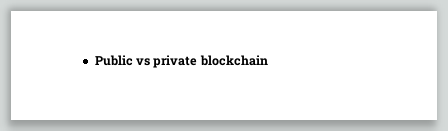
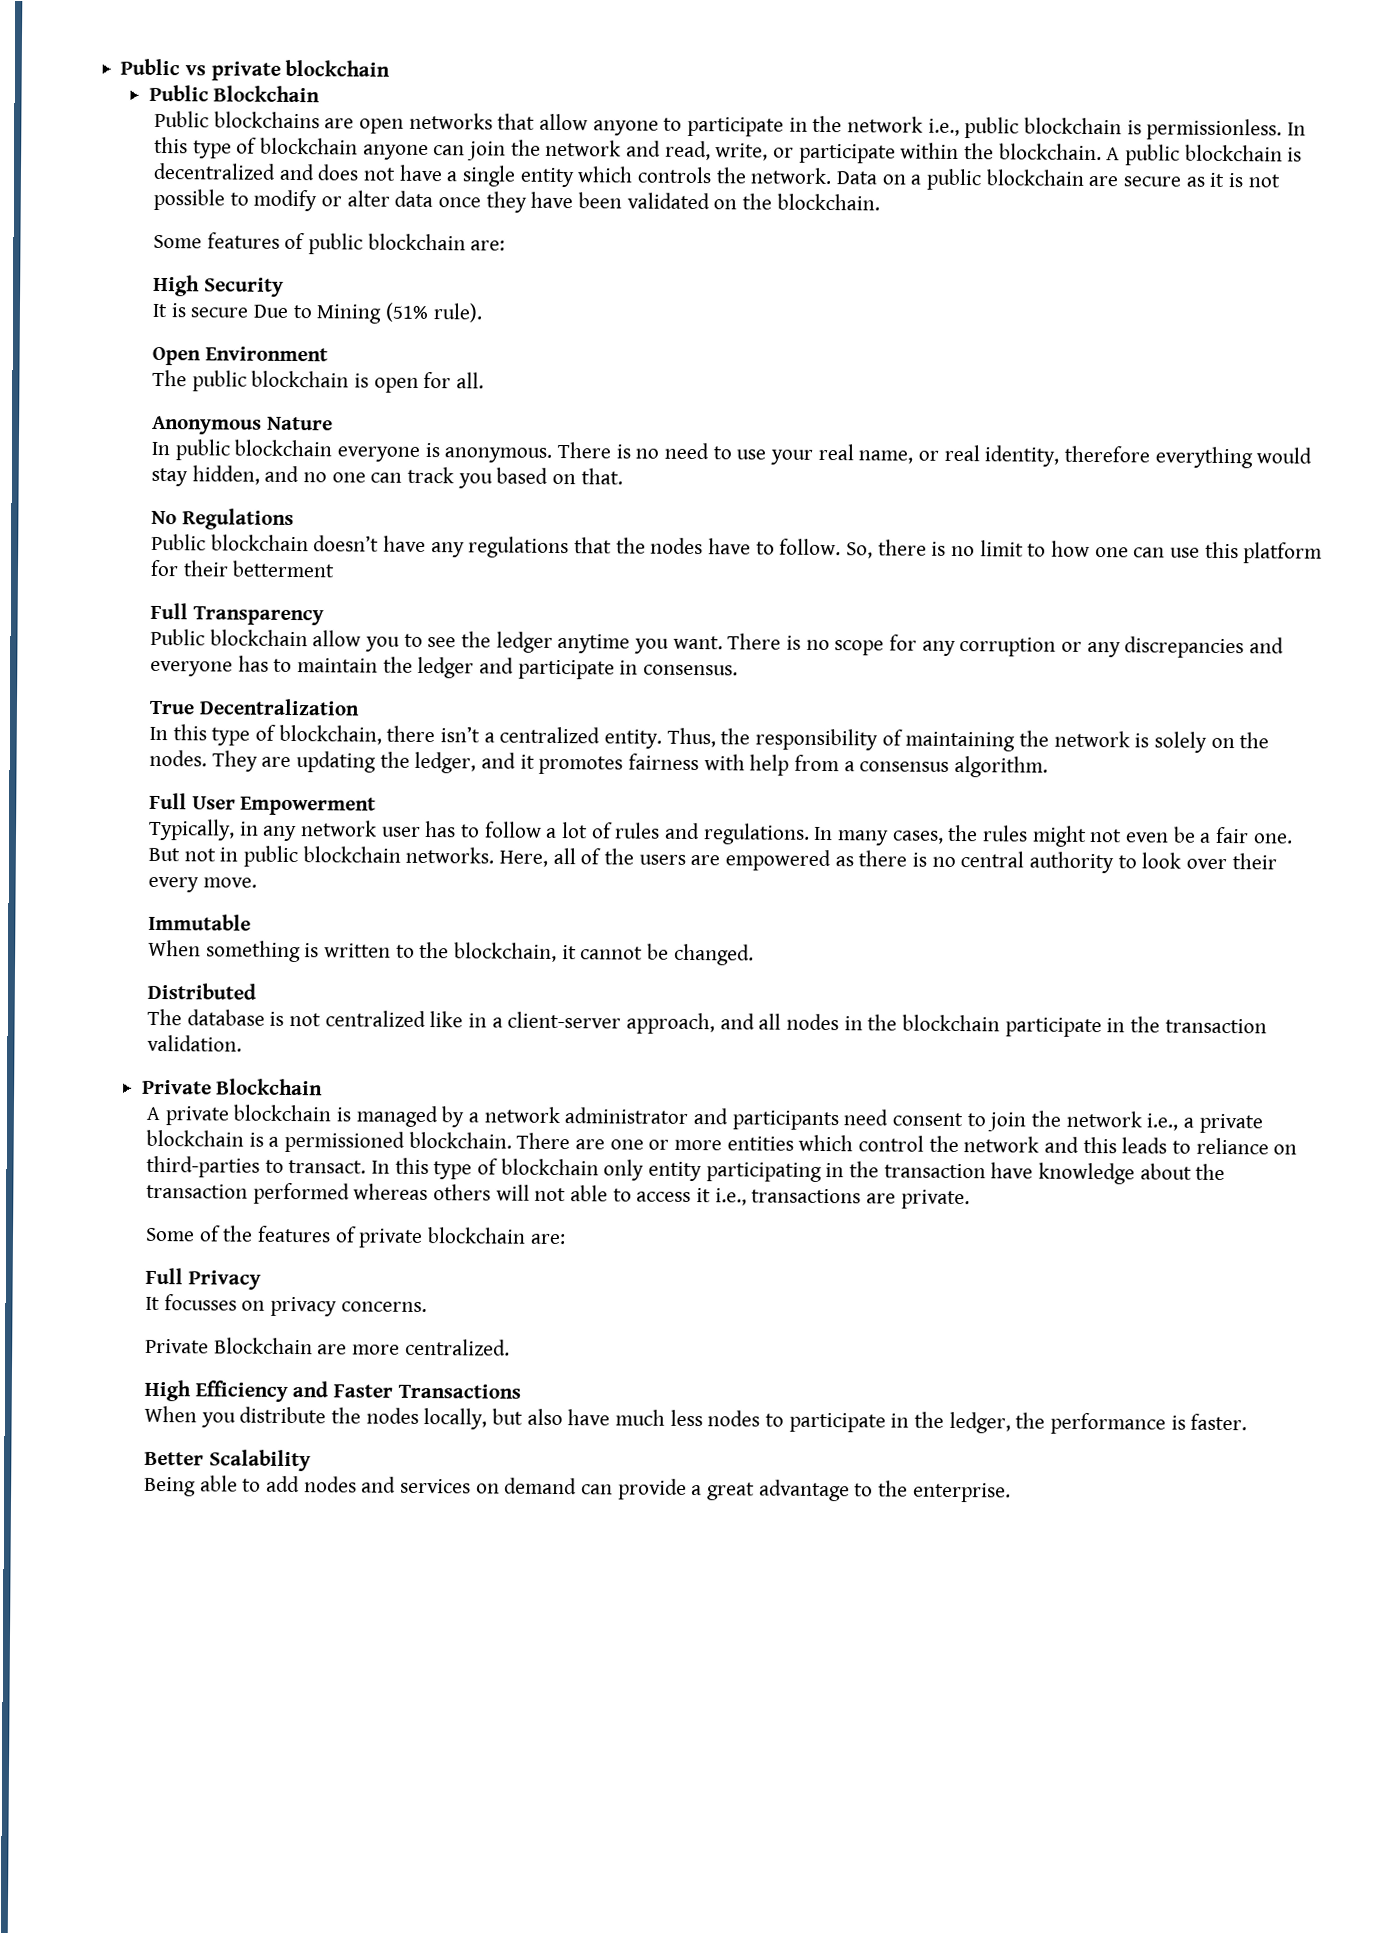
+ Public Blockchain
+ Public blockchains are open networks that allow anyone to participate in the network i.e., public blockchain is permissionless. In this type of blockchain anyone can join the network and read, write, or participate within the blockchain. A public blockchain is decentralized and does not have a single entity which controls the network. Data on a public blockchain are secure as it is not possible to modify or alter data once they have been validated on the blockchain.
+ Some features of public blockchain are:
+ High Security
+ It is secure Due to Mining (51% rule).
+ Open Environment
+ The public blockchain is open for all.
+ Anonymous Nature
+ In public blockchain everyone is anonymous. There is no need to use your real name, or real identity, therefore everything would stay hidden, and no one can track you based on that.
+ No Regulations
+ Public blockchain doesn’t have any regulations that the nodes have to follow. So, there is no limit to how one can use this platform for their betterment
+ Full Transparency
+ Public blockchain allow you to see the ledger anytime you want. There is no scope for any corruption or any discrepancies and everyone has to maintain the ledger and participate in consensus.
+ True Decentralization
+ In this type of blockchain, there isn’t a centralized entity. Thus, the responsibility of maintaining the network is solely on the nodes. They are updating the ledger, and it promotes fairness with help from a consensus algorithm.
+ Full User Empowerment
+ Typically, in any network user has to follow a lot of rules and regulations. In many cases, the rules might not even be a fair one. But not in public blockchain networks. Here, all of the users are empowered as there is no central authority to look over their every move.
+ Immutable
+ When something is written to the blockchain, it cannot be changed.
+ Distributed
+ The database is not centralized like in a client-server approach, and all nodes in the blockchain participate in the transaction validation.
+ Private Blockchain
+ A private blockchain is managed by a network administrator and participants need consent to join the network i.e., a private blockchain is a permissioned blockchain. There are one or more entities which control the network and this leads to reliance on third-parties to transact. In this type of blockchain only entity participating in the transaction have knowledge about the transaction performed whereas others will not able to access it i.e., transactions are private.
+ Some of the features of private blockchain are:
+ Full Privacy
+ It focusses on privacy concerns.
+ Private Blockchain are more centralized.
+ High Efficiency and Faster Transactions
+ When you distribute the nodes locally, but also have much less nodes to participate in the ledger, the performance is faster.
+ Better Scalability
+ Being able to add nodes and services on demand can provide a great advantage to the enterprise.

